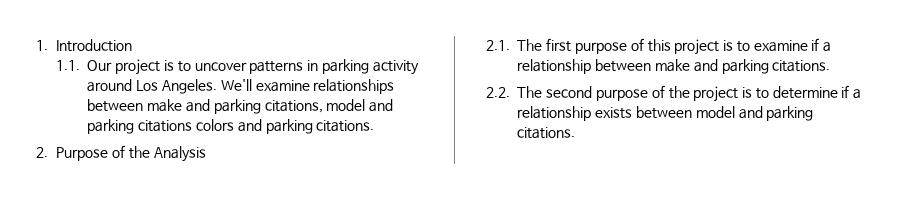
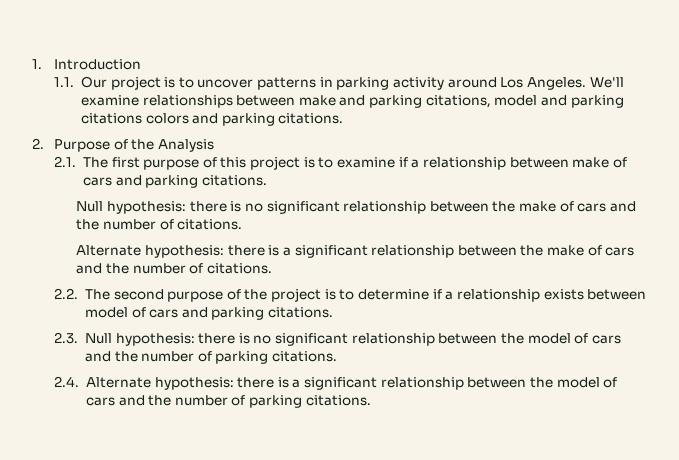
- 2.1. The first purpose of this project is to examine if a relationship between make and parking citations.
+ 2.1. The first purpose of this project is to examine if a relationship between make of cars and parking citations.
+ Null hypothesis: there is no significant relationship between the make of cars and the number of citations.
+ Alternate hypothesis: there is a significant relationship between the make of cars and the number of citations.
- 2.2. The second purpose of the project is to determine if a relationship exists between model and parking citations.
+ 2.2. The second purpose of the project is to determine if a relationship exists between model of cars and parking citations.
+ 2.3. Null hypothesis: there is no significant relationship between the model of cars and the number of parking citations.
+ 2.4. Alternate hypothesis: there is a significant relationship between the model of cars and the number of parking citations.

